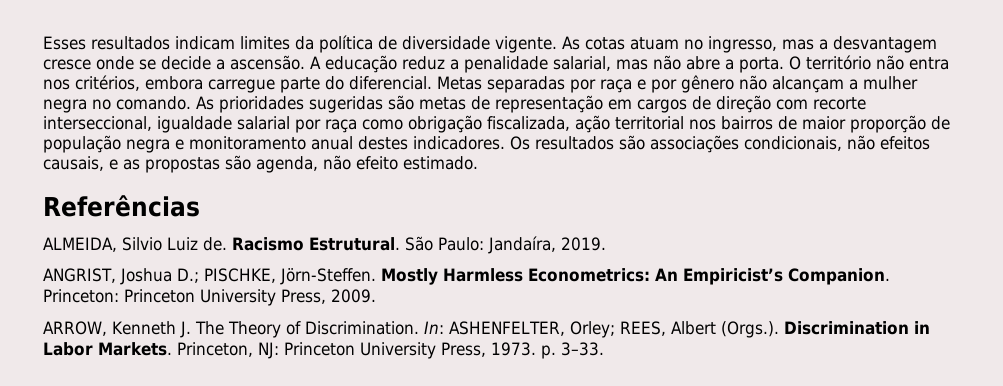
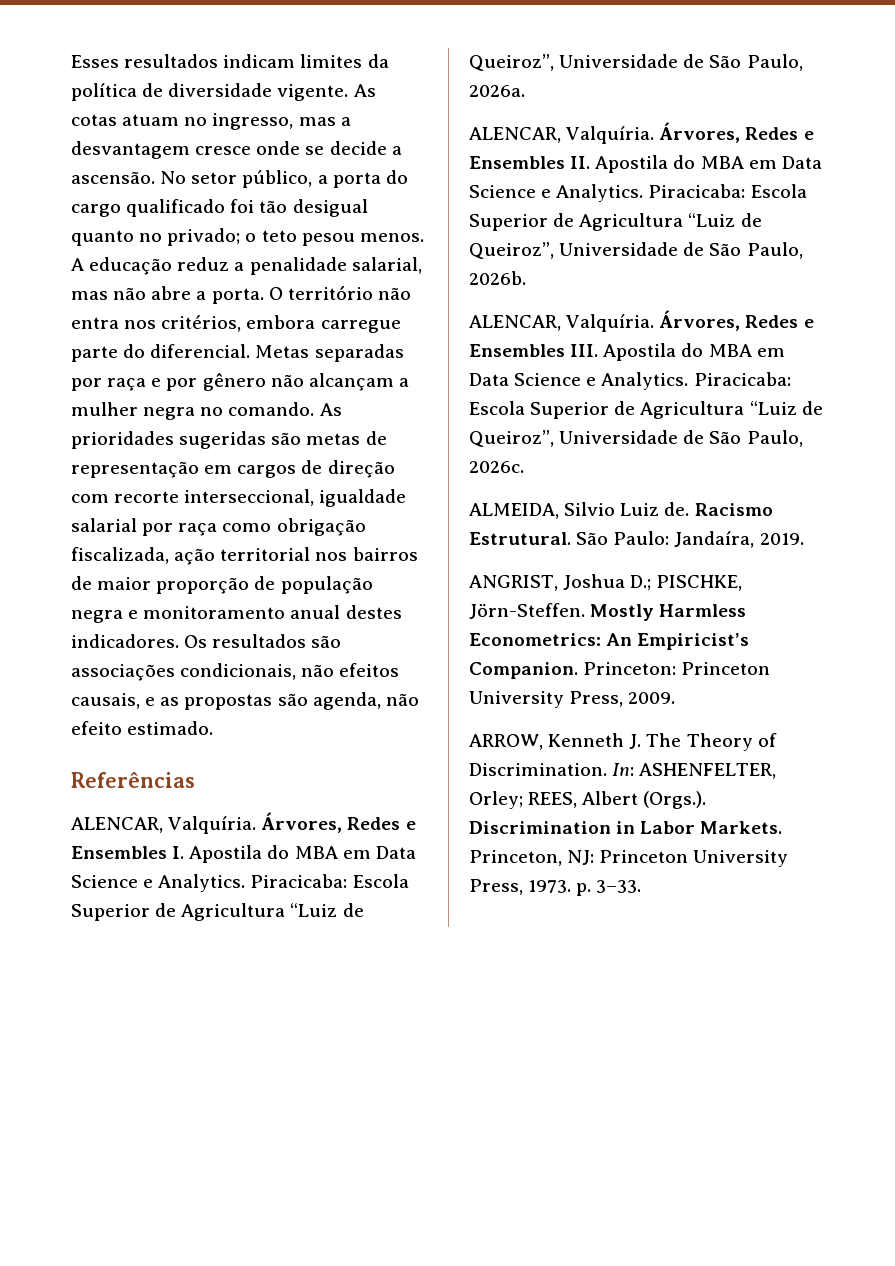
+ No setor público, a porta do cargo qualificado foi tão desigual quanto no privado; o teto pesou menos.
+ ALENCAR, Valquíria. Árvores, Redes e Ensembles I. Apostila do MBA em Data Science e Analytics. Piracicaba: Escola Superior de Agricultura “Luiz de Queiroz”, Universidade de São Paulo, 2026a.
+ ALENCAR, Valquíria. Árvores, Redes e Ensembles II. Apostila do MBA em Data Science e Analytics. Piracicaba: Escola Superior de Agricultura “Luiz de Queiroz”, Universidade de São Paulo, 2026b.
+ ALENCAR, Valquíria. Árvores, Redes e Ensembles III. Apostila do MBA em Data Science e Analytics. Piracicaba: Escola Superior de Agricultura “Luiz de Queiroz”, Universidade de São Paulo, 2026c.

